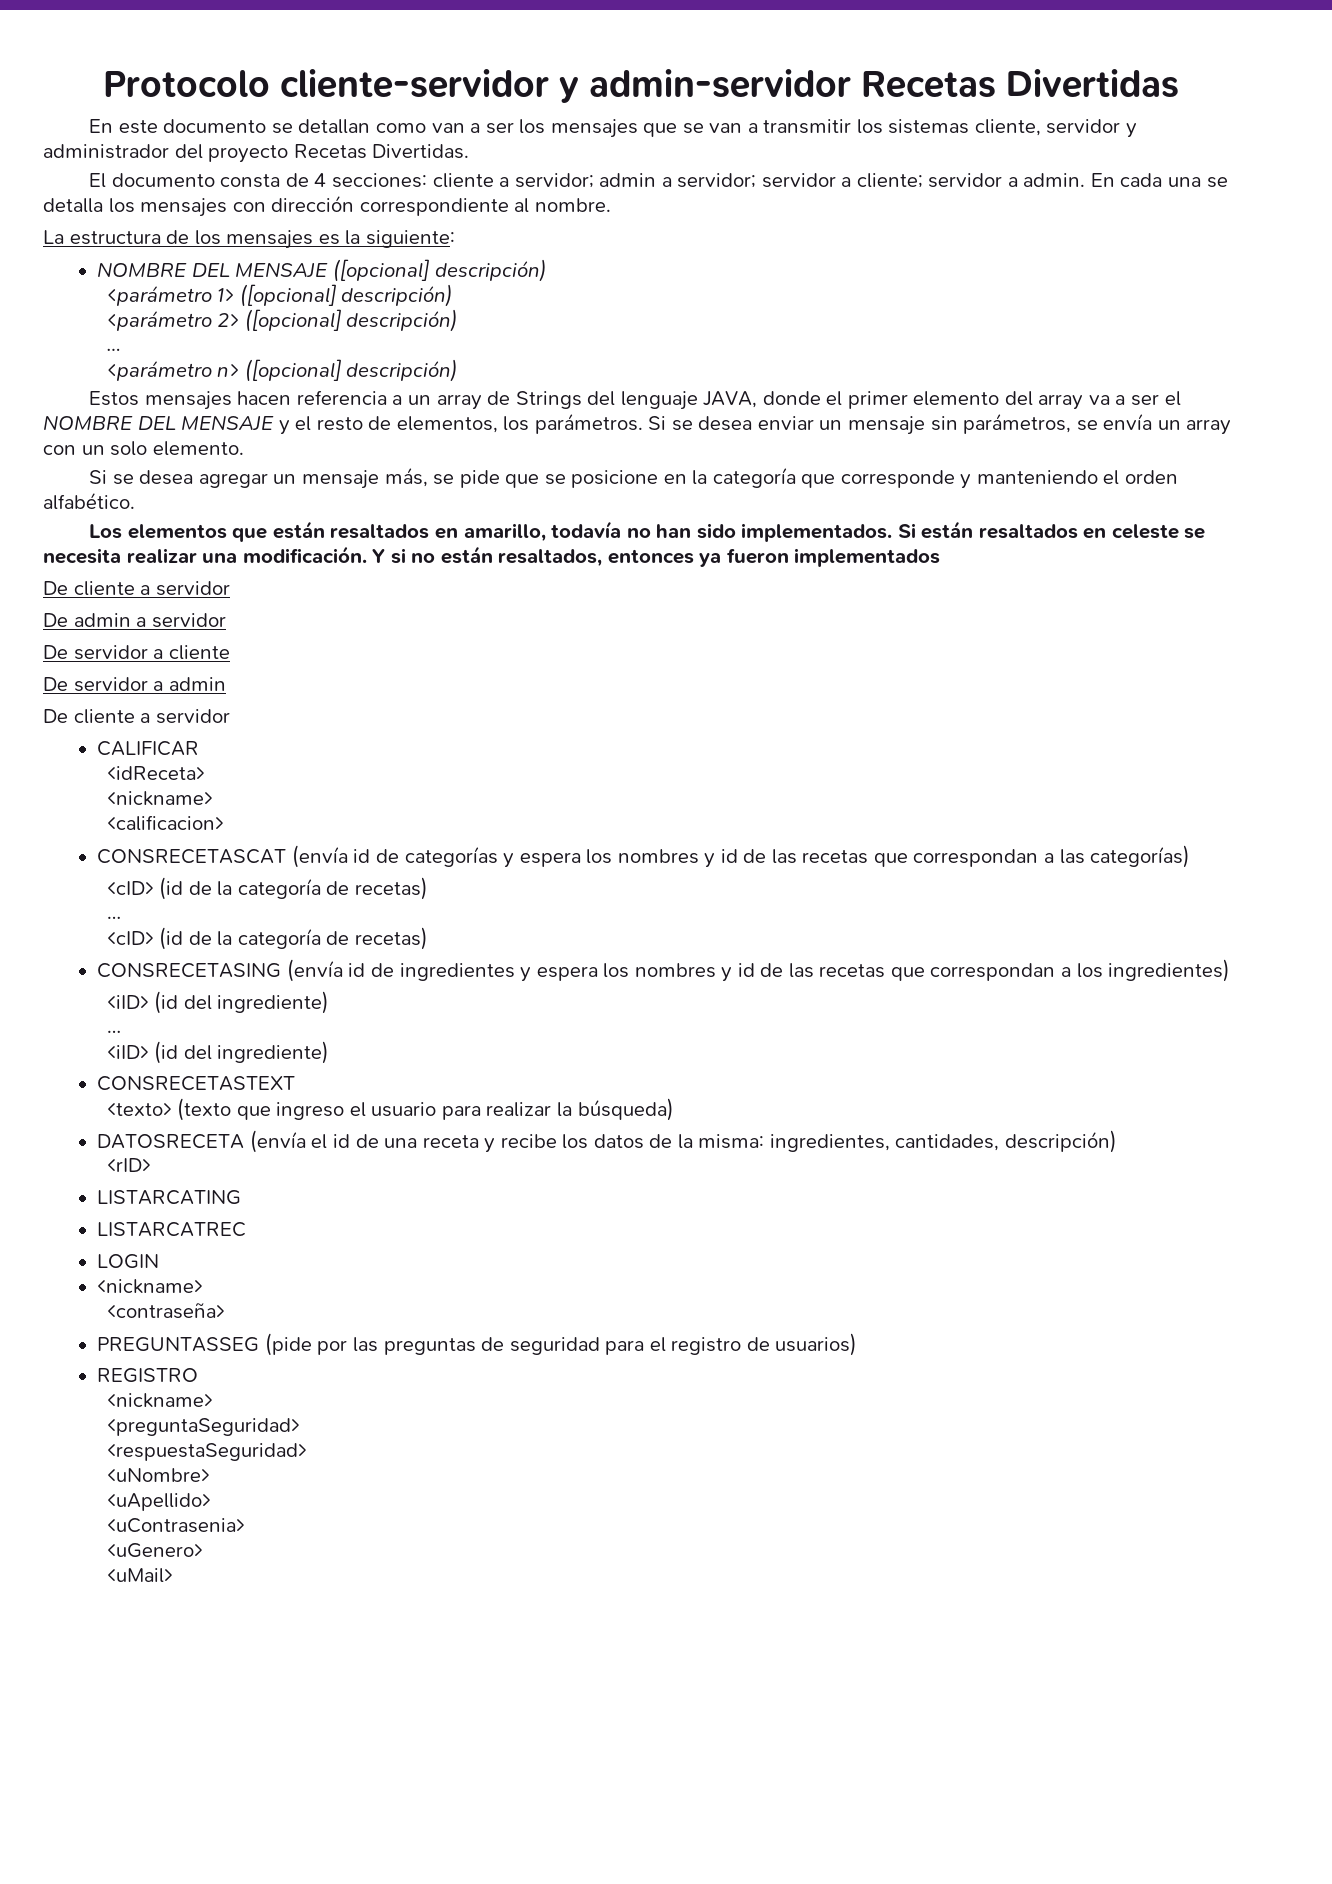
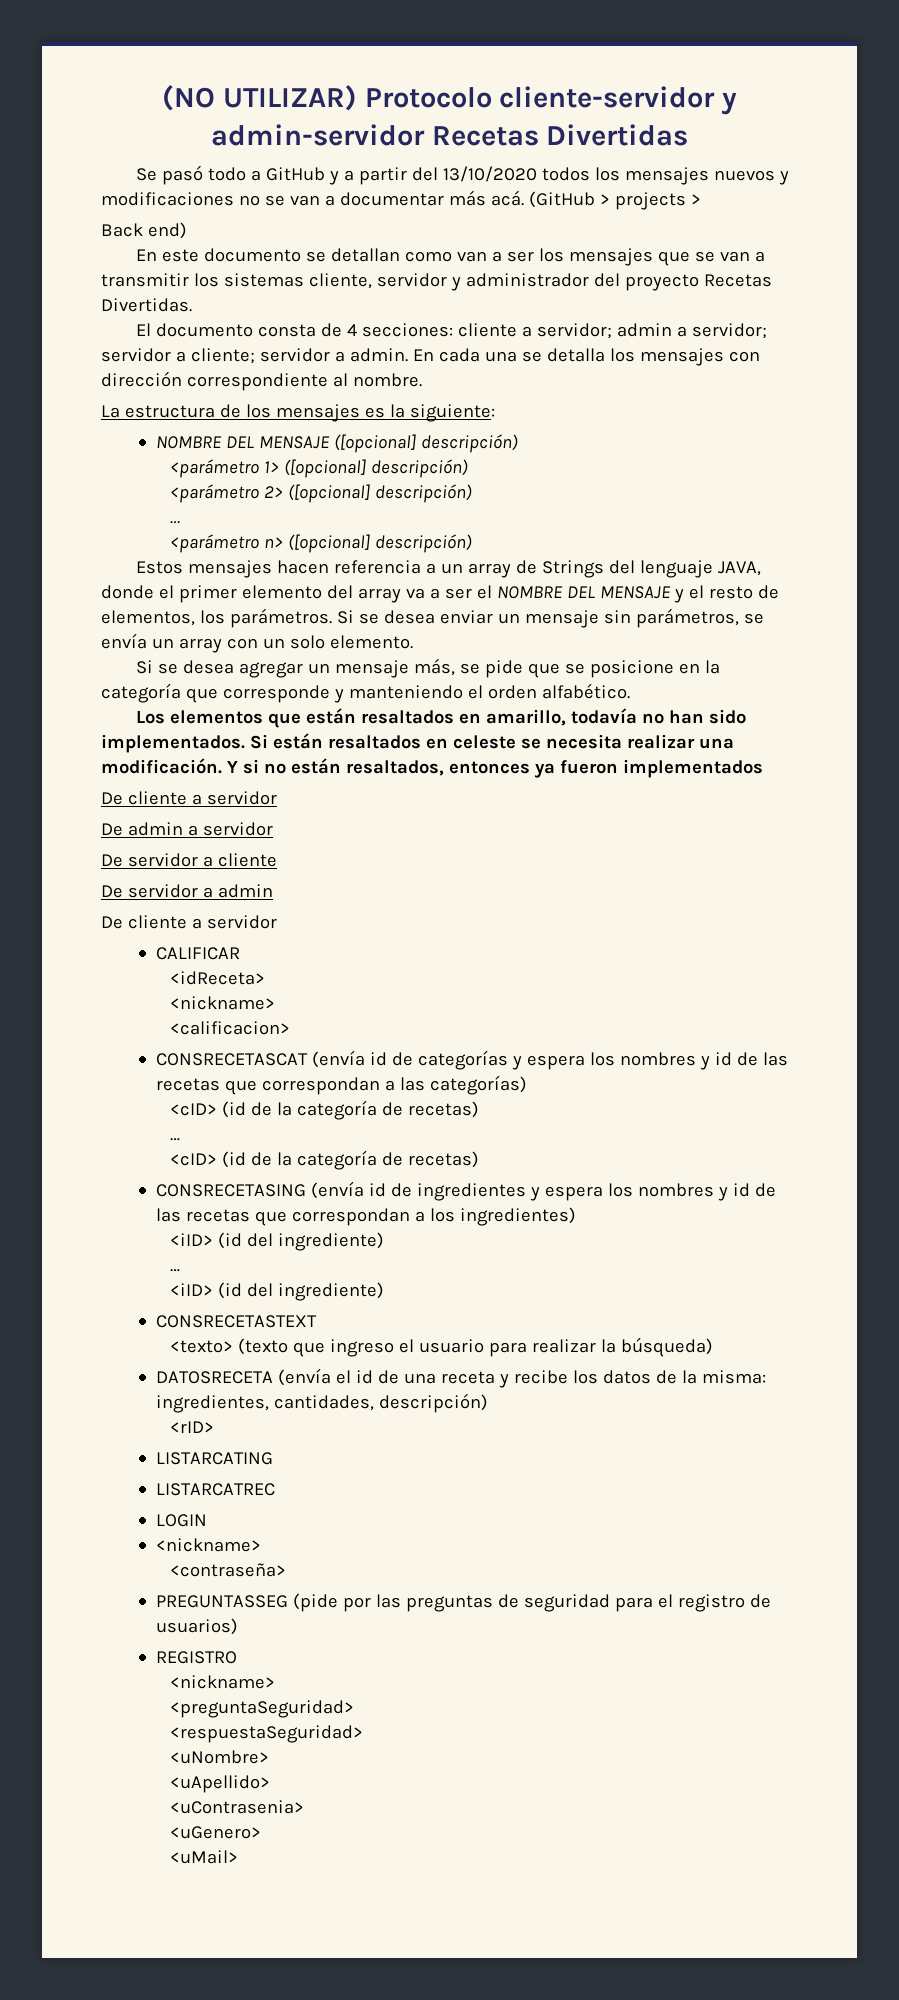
- Protocolo cliente-servidor y admin-servidor Recetas Divertidas
+ (NO UTILIZAR) Protocolo cliente-servidor y admin-servidor Recetas Divertidas
+ Se pasó todo a GitHub y a partir del 13/10/2020 todos los mensajes nuevos y modificaciones no se van a documentar más acá. (GitHub > projects >
+ Back end)

